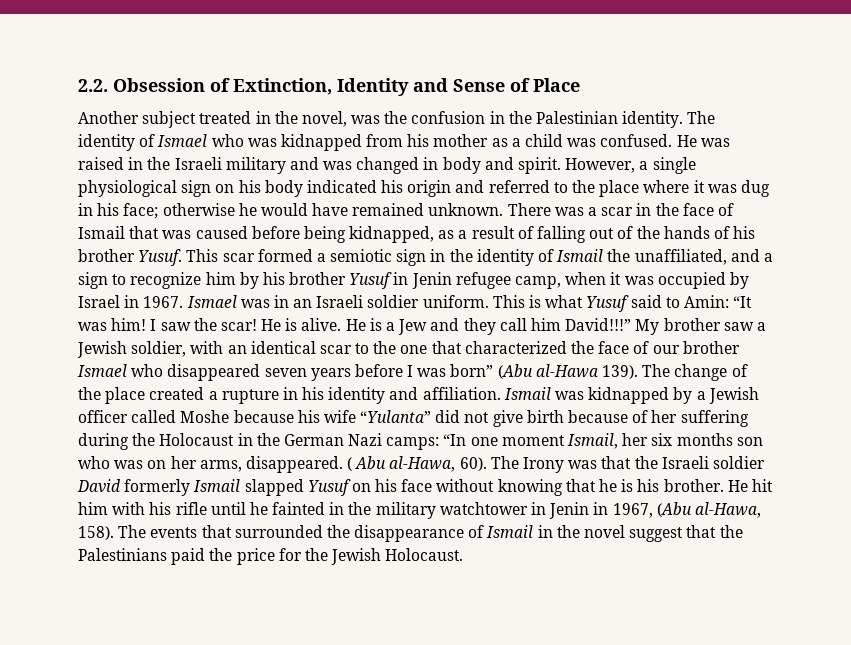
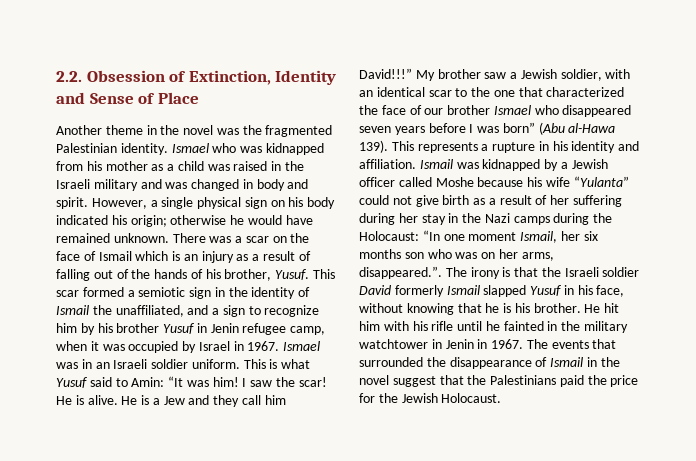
- Another subject treated in the novel, was the confusion in the Palestinian identity. The identity of Ismael who was kidnapped from his mother as a child was confused. He was raised in the Israeli military and was changed in body and spirit.
+ Another theme in the novel was the fragmented Palestinian identity. Ismael who was kidnapped from his mother as a child was raised in the Israeli military and was changed in body and spirit.
- However, a single physiological sign on his body indicated his origin and referred to the place where it was dug in his face; otherwise he would have remained unknown.
+ However, a single physical sign on his body indicated his origin; otherwise he would have remained unknown.
- There was a scar in the face of Ismail that was caused before being kidnapped, as a result of falling out of the hands of his brother Yusuf.
+ There was a scar on the face of Ismail which is an injury as a result of falling out of the hands of his brother, Yusuf.
- The change of the place created a rupture in his identity and affiliation.
+ This represents a rupture in his identity and affiliation.
- Ismail was kidnapped by a Jewish officer called Moshe because his wife “Yulanta” did not give birth because of her suffering during the Holocaust in the German Nazi camps: “In one moment Ismail, her six months son who was on her arms, disappeared. ( Abu al-Hawa, 60). The Irony was that the Israeli soldier David formerly Ismail slapped Yusuf on his face without knowing that he is his brother.
+ Ismail was kidnapped by a Jewish officer called Moshe because his wife “Yulanta” could not give birth as a result of her suffering during her stay in the Nazi camps during the Holocaust: “In one moment Ismail, her six months son who was on her arms, disappeared.”. The irony is that the Israeli soldier David formerly Ismail slapped Yusuf in his face, without knowing that he is his brother.
- He hit him with his rifle until he fainted in the military watchtower in Jenin in 1967, (Abu al-Hawa, 158).
+ He hit him with his rifle until he fainted in the military watchtower in Jenin in 1967.

